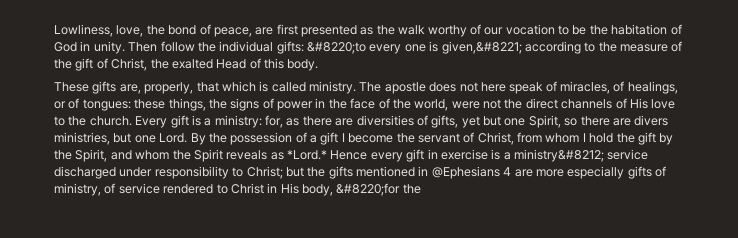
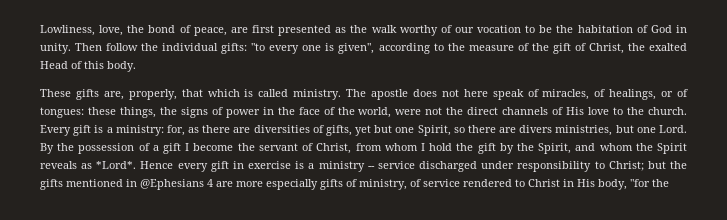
- Then follow the individual gifts: &#8220;to every one is given,&#8221; according to the measure of the gift of Christ, the exalted Head of this body.
+ Then follow the individual gifts: "to every one is given", according to the measure of the gift of Christ, the exalted Head of this body.
- By the possession of a gift I become the servant of Christ, from whom I hold the gift by the Spirit, and whom the Spirit reveals as *Lord.* Hence every gift in exercise is a ministry&#8212; service discharged under responsibility to Christ;
+ By the possession of a gift I become the servant of Christ, from whom I hold the gift by the Spirit, and whom the Spirit reveals as *Lord*. Hence every gift in exercise is a ministry -- service discharged under responsibility to Christ;
- but the gifts mentioned in @Ephesians 4 are more especially gifts of ministry, of service rendered to Christ in His body, &#8220;for the
+ but the gifts mentioned in @Ephesians 4 are more especially gifts of ministry, of service rendered to Christ in His body, "for the

